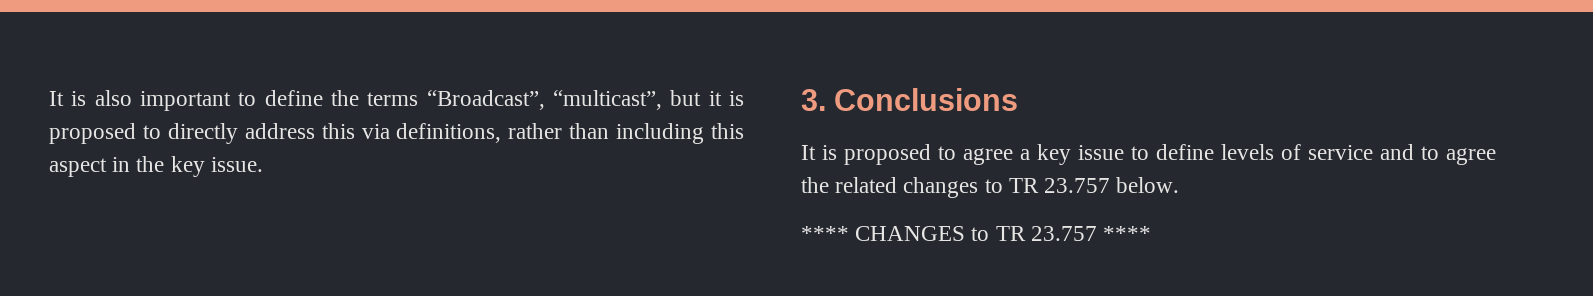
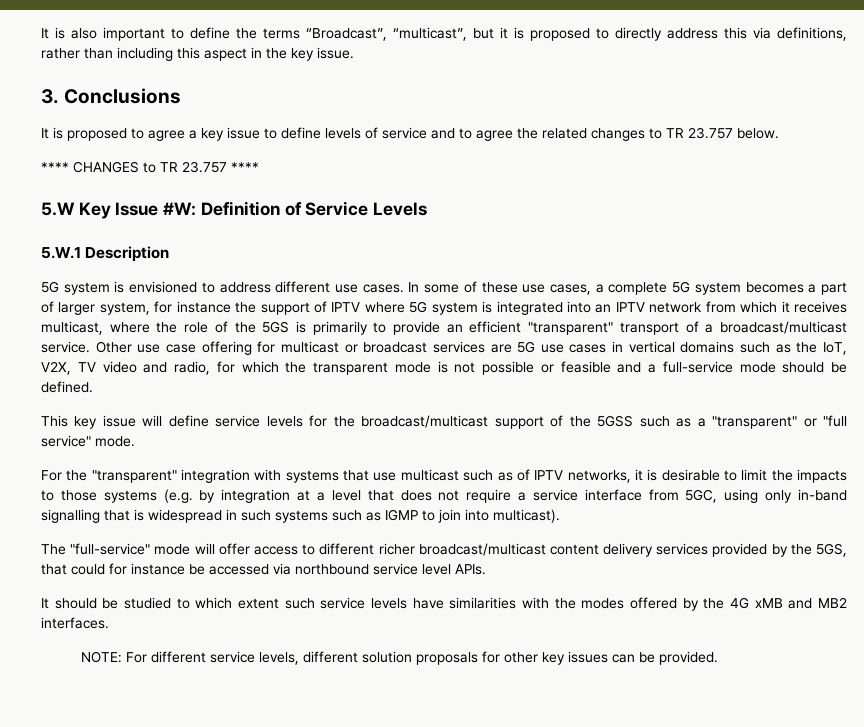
+ 5.W Key Issue #W: Definition of Service Levels
+ 5.W.1 Description
+ 5G system is envisioned to address different use cases. In some of these use cases, a complete 5G system becomes a part of larger system, for instance the support of IPTV where 5G system is integrated into an IPTV network from which it receives multicast, where the role of the 5GS is primarily to provide an efficient "transparent" transport of a broadcast/multicast service. Other use case offering for multicast or broadcast services are 5G use cases in vertical domains such as the IoT, V2X, TV video and radio, for which the transparent mode is not possible or feasible and a full-service mode should be defined.
+ This key issue will define service levels for the broadcast/multicast support of the 5GSS such as a "transparent" or "full service" mode.
+ For the "transparent" integration with systems that use multicast such as of IPTV networks, it is desirable to limit the impacts to those systems (e.g. by integration at a level that does not require a service interface from 5GC, using only in-band signalling that is widespread in such systems such as IGMP to join into multicast).
+ The "full-service" mode will offer access to different richer broadcast/multicast content delivery services provided by the 5GS, that could for instance be accessed via northbound service level APIs.
+ It should be studied to which extent such service levels have similarities with the modes offered by the 4G xMB and MB2 interfaces.
+ NOTE: For different service levels, different solution proposals for other key issues can be provided.

